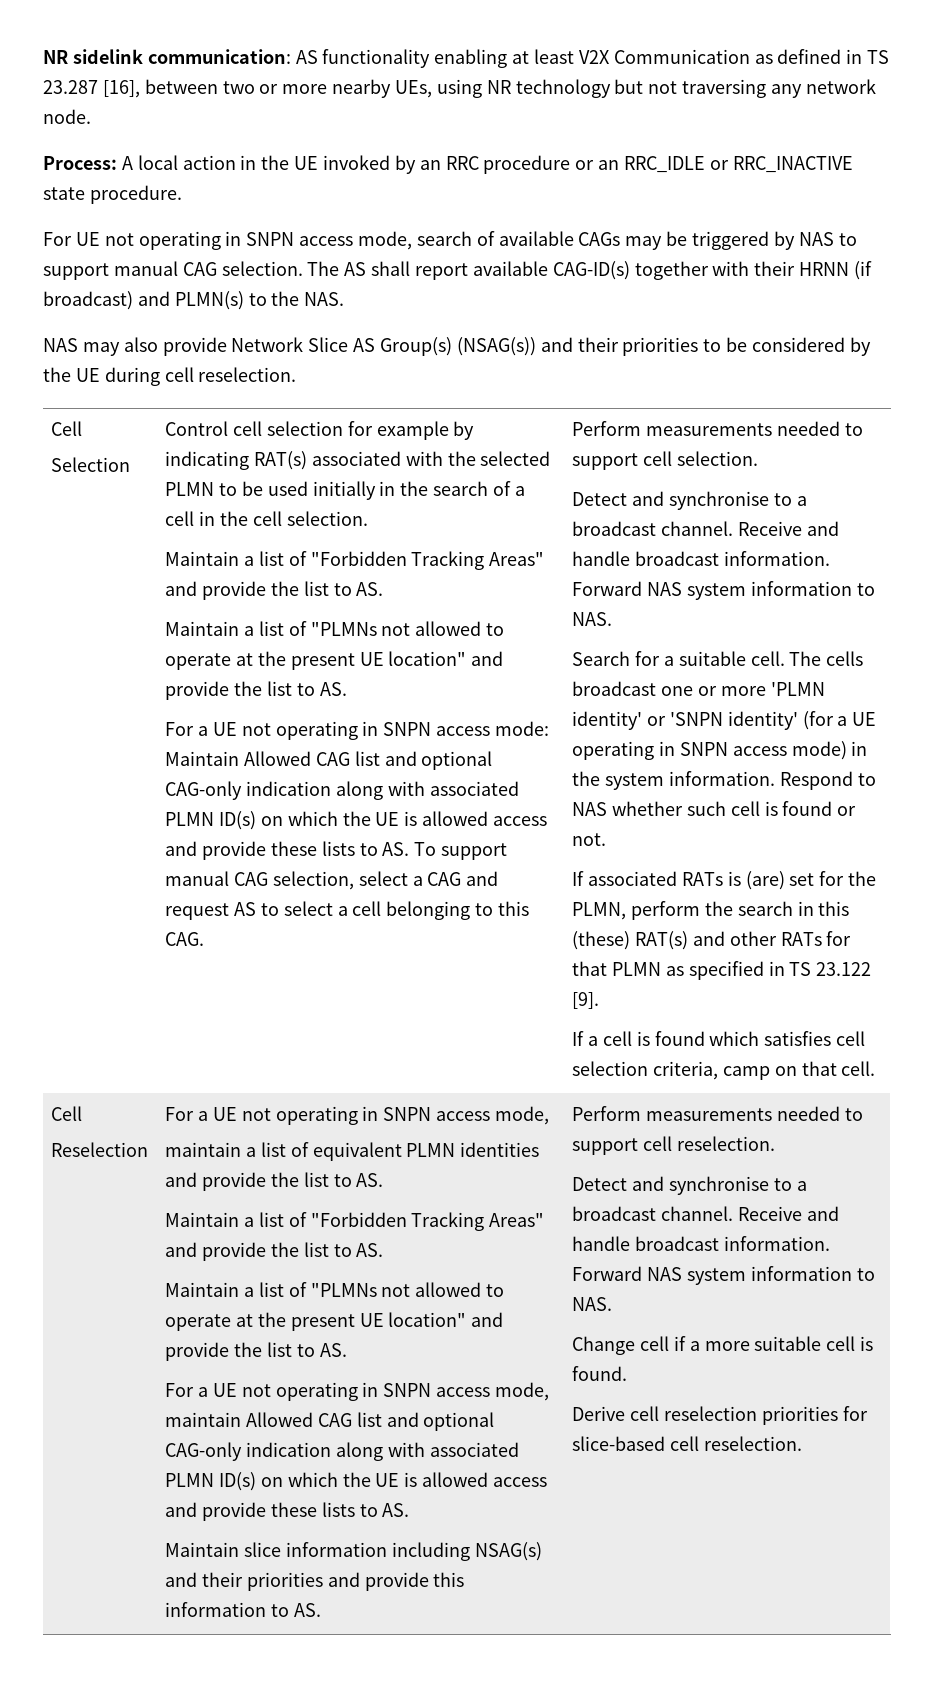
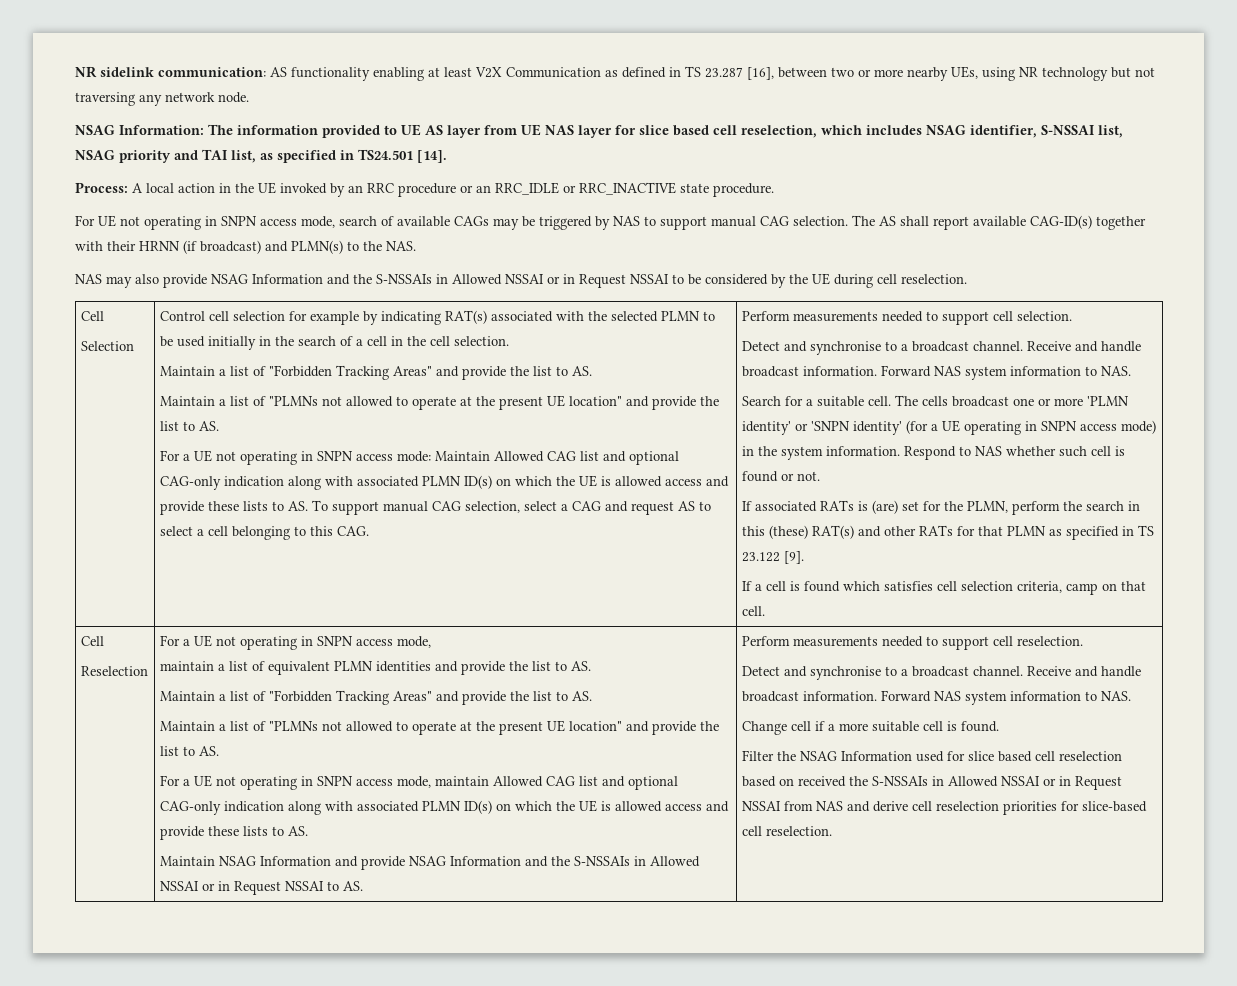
+ NSAG Information: The information provided to UE AS layer from UE NAS layer for slice based cell reselection, which includes NSAG identifier, S-NSSAI list, NSAG priority and TAI list, as specified in TS24.501 [14].
- NAS may also provide Network Slice AS Group(s) (NSAG(s)) and their priorities to be considered by the UE during cell reselection.
+ NAS may also provide NSAG Information and the S-NSSAIs in Allowed NSSAI or in Request NSSAI to be considered by the UE during cell reselection.
- Maintain slice information including NSAG(s) and their priorities and provide this information to AS.
+ Maintain NSAG Information and provide NSAG Information and the S-NSSAIs in Allowed NSSAI or in Request NSSAI to AS.
- Derive cell reselection priorities for slice-based cell reselection.
+ Filter the NSAG Information used for slice based cell reselection based on received the S-NSSAIs in Allowed NSSAI or in Request NSSAI from NAS and derive cell reselection priorities for slice-based cell reselection.

